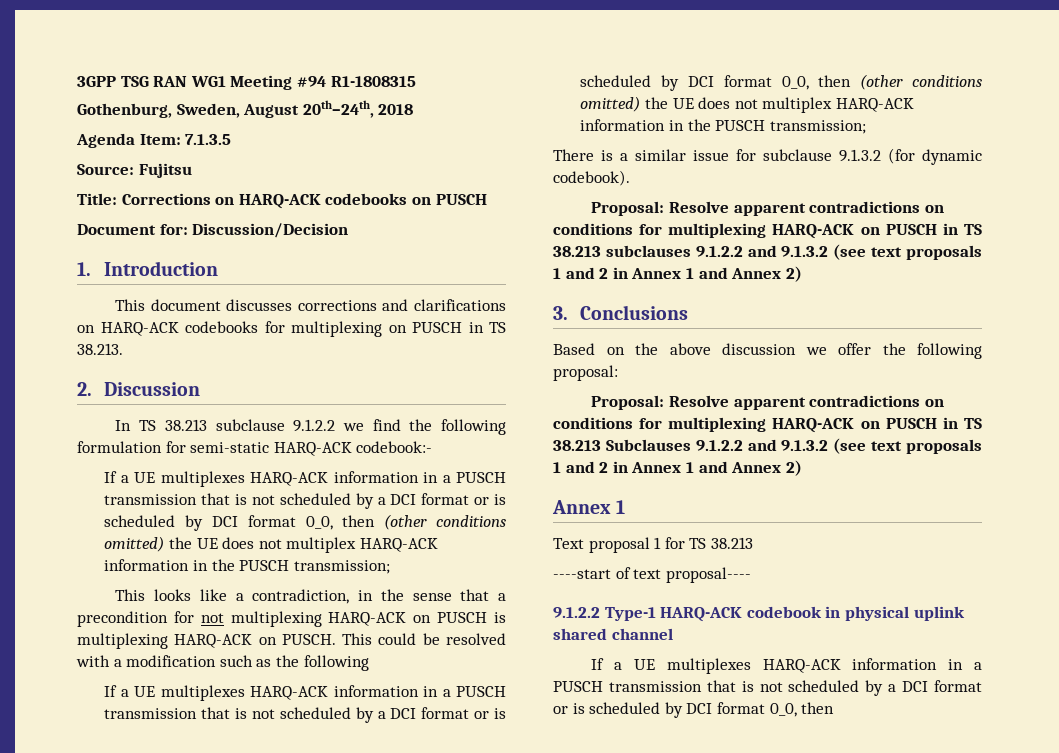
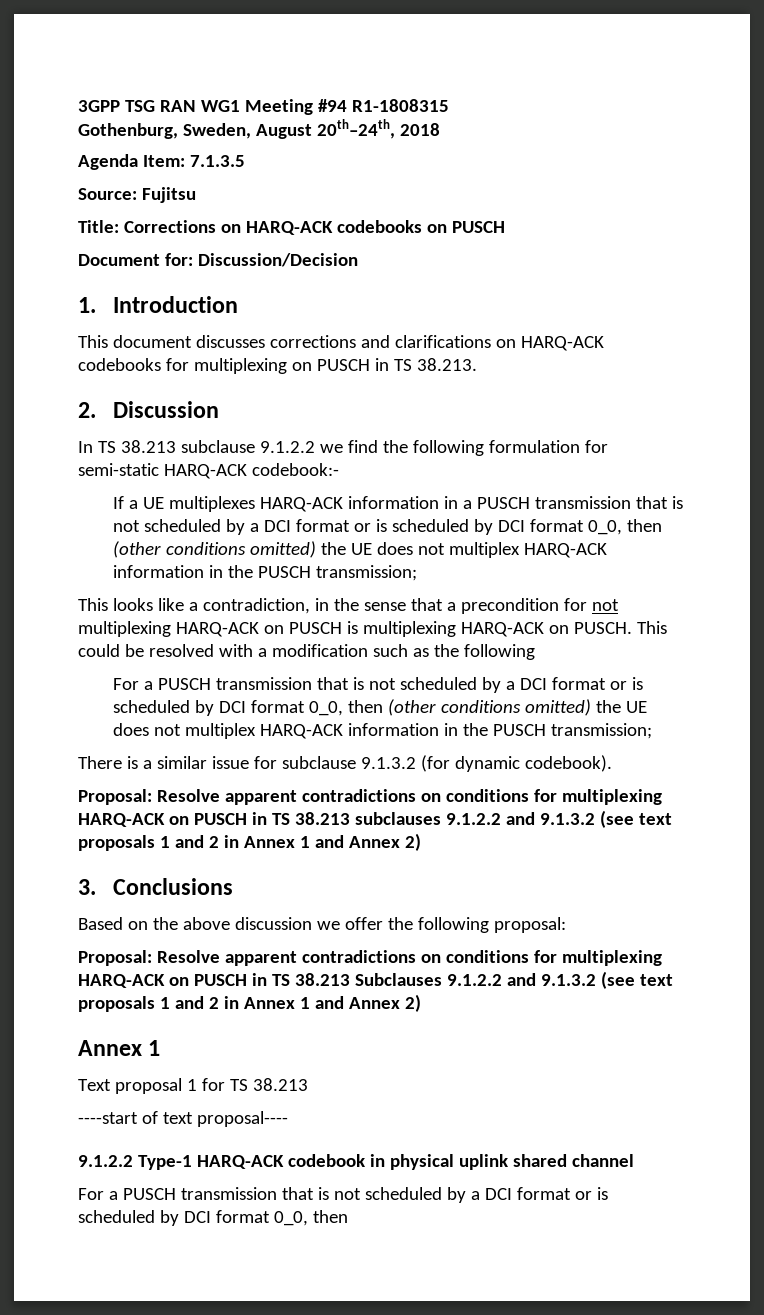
  This could be resolved with a modification such as the following
- If a UE multiplexes HARQ-ACK information in a PUSCH transmission that is not scheduled by a DCI format or is scheduled by DCI format 0_0, then (other conditions omitted) the UE does not multiplex HARQ-ACK information in the PUSCH transmission;
+ For a PUSCH transmission that is not scheduled by a DCI format or is scheduled by DCI format 0_0, then (other conditions omitted) the UE does not multiplex HARQ-ACK information in the PUSCH transmission;
  9.1.2.2 Type-1 HARQ-ACK codebook in physical uplink shared channel
- If a UE multiplexes HARQ-ACK information in a PUSCH transmission that is not scheduled by a DCI format or is scheduled by DCI format 0_0, then
+ For a PUSCH transmission that is not scheduled by a DCI format or is scheduled by DCI format 0_0, then

